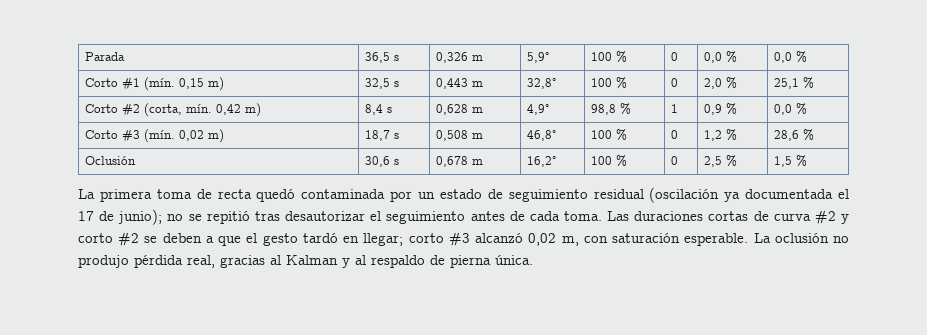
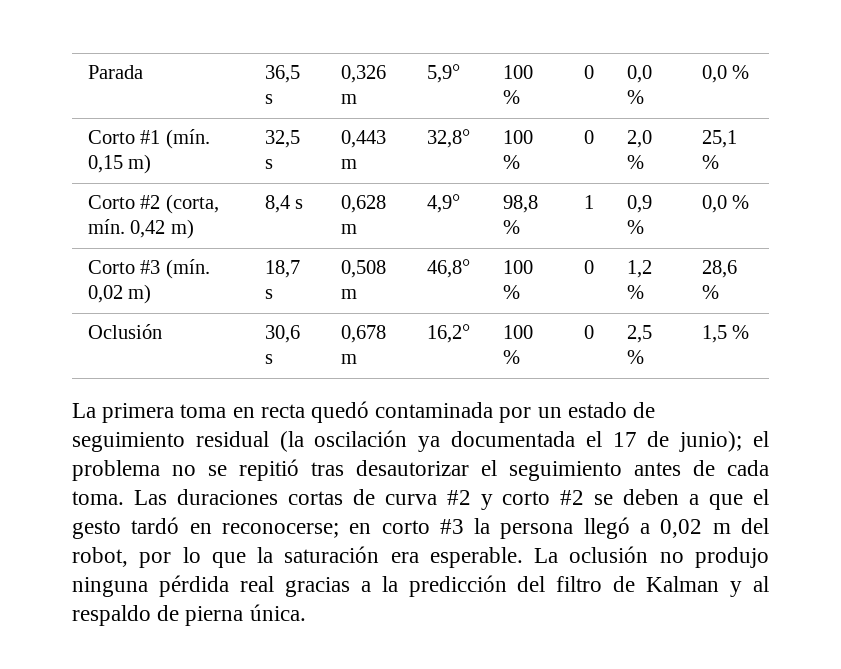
- La primera toma de recta quedó contaminada por un estado de seguimiento residual (oscilación ya documentada el 17 de junio); no se repitió tras desautorizar el seguimiento antes de cada toma.
+ La primera toma en recta quedó contaminada por un estado de seguimiento residual (la oscilación ya documentada el 17 de junio); el problema no se repitió tras desautorizar el seguimiento antes de cada toma.
- Las duraciones cortas de curva #2 y corto #2 se deben a que el gesto tardó en llegar; corto #3 alcanzó 0,02 m, con saturación esperable.
+ Las duraciones cortas de curva #2 y corto #2 se deben a que el gesto tardó en reconocerse; en corto #3 la persona llegó a 0,02 m del robot, por lo que la saturación era esperable.
- La oclusión no produjo pérdida real, gracias al Kalman y al respaldo de pierna única.
+ La oclusión no produjo ninguna pérdida real gracias a la predicción del filtro de Kalman y al respaldo de pierna única.

